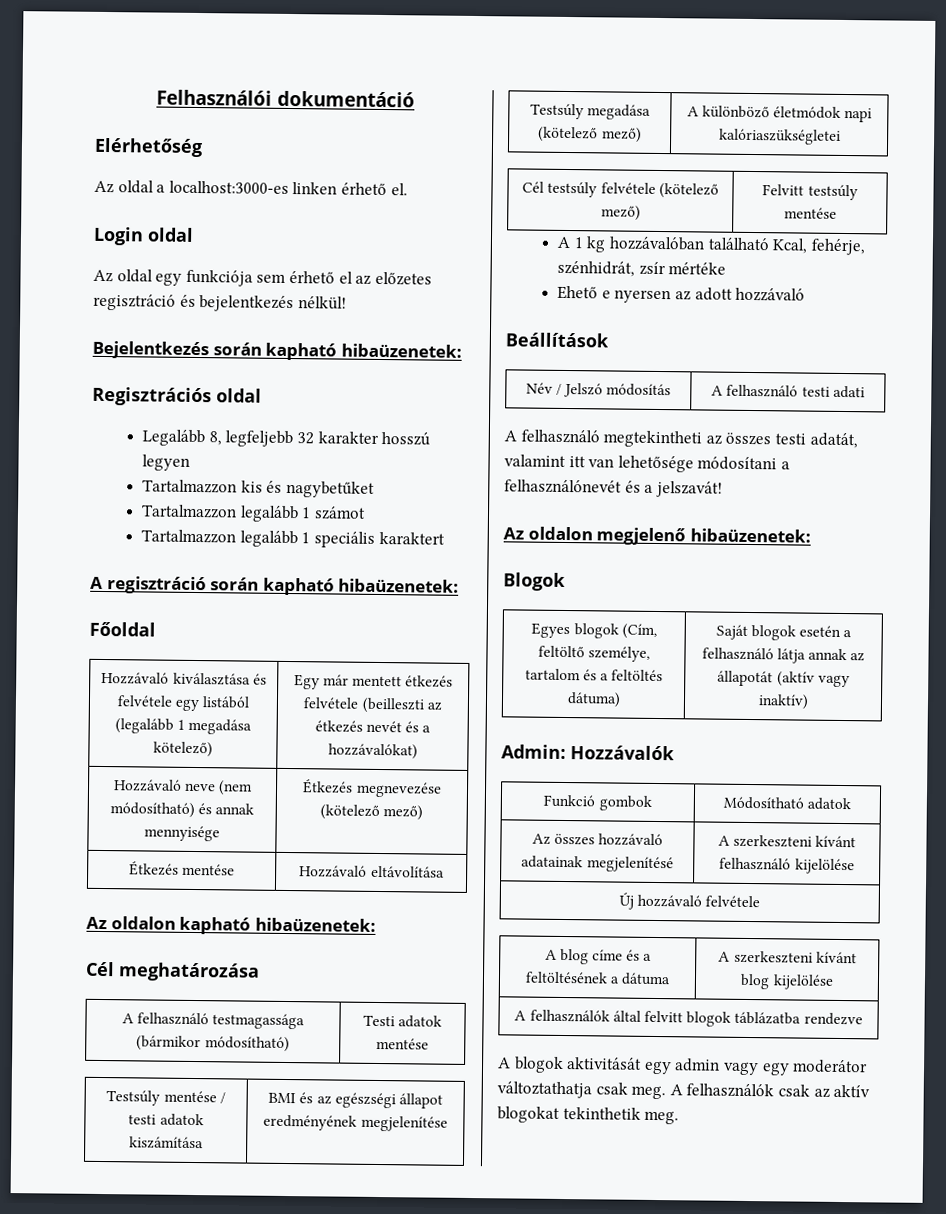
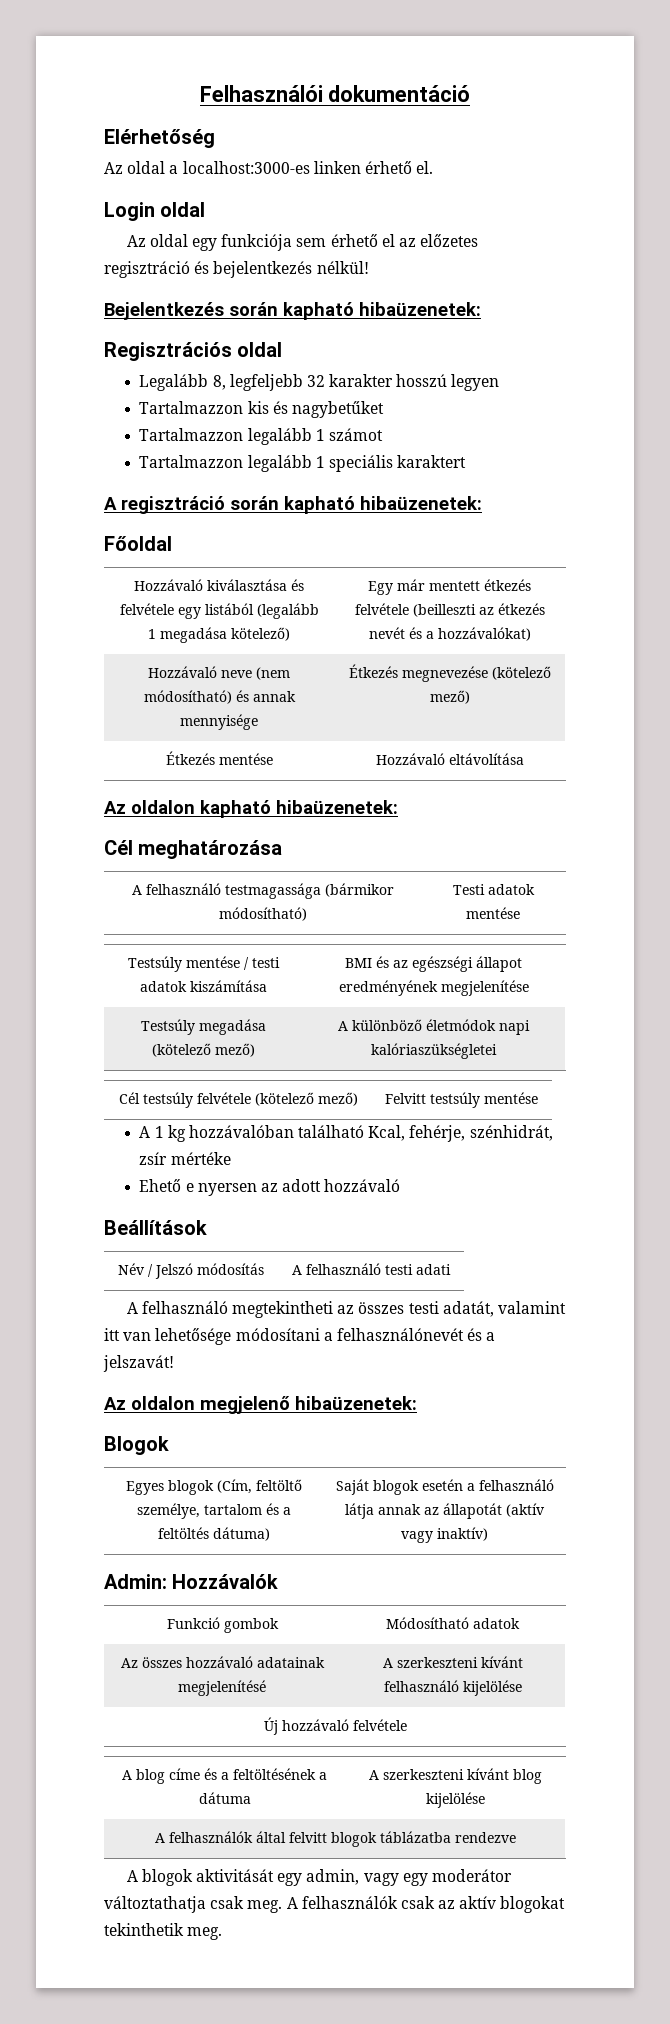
- A blogok aktivitását egy admin vagy egy moderátor változtathatja csak meg.
+ A blogok aktivitását egy admin, vagy egy moderátor változtathatja csak meg.

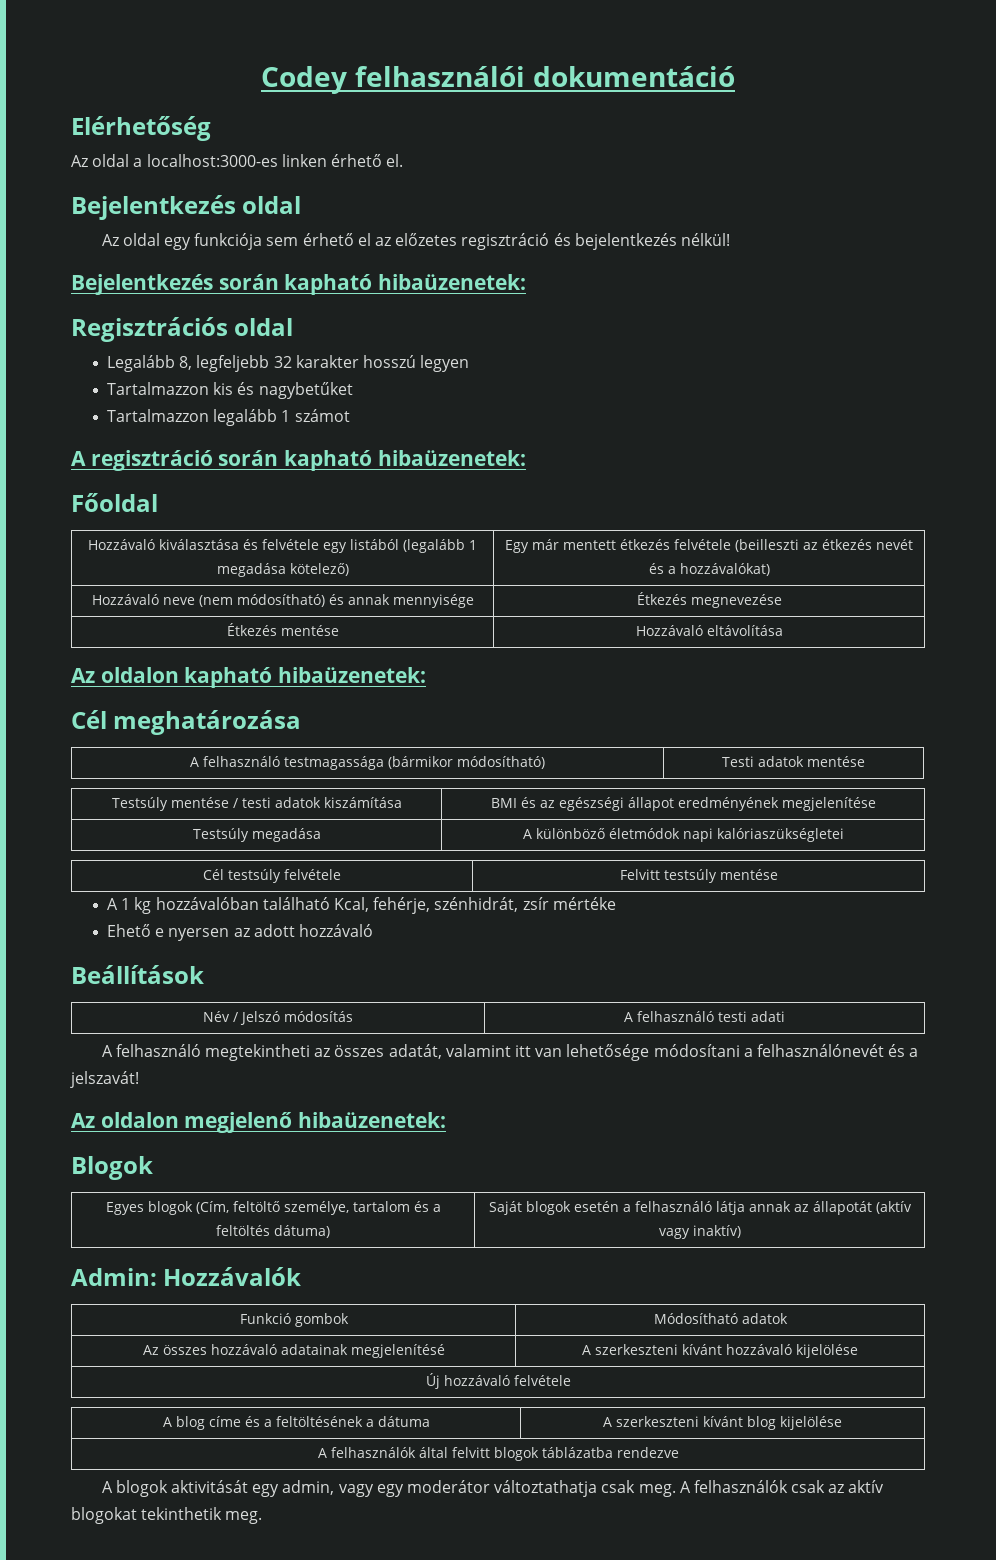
- Felhasználói dokumentáció
+ Codey felhasználói dokumentáció
- Login oldal
+ Bejelentkezés oldal
- Tartalmazzon legalább 1 speciális karaktert
- Hozzávaló neve (nem módosítható) és annak mennyisége | Étkezés megnevezése (kötelező mező)
+ Hozzávaló neve (nem módosítható) és annak mennyisége | Étkezés megnevezése
- Testsúly megadása (kötelező mező) | A különböző életmódok napi kalóriaszükségletei
+ Testsúly megadása | A különböző életmódok napi kalóriaszükségletei
- Cél testsúly felvétele (kötelező mező) | Felvitt testsúly mentése
+ Cél testsúly felvétele | Felvitt testsúly mentése
- A felhasználó megtekintheti az összes testi adatát, valamint itt van lehetősége módosítani a felhasználónevét és a jelszavát!
+ A felhasználó megtekintheti az összes adatát, valamint itt van lehetősége módosítani a felhasználónevét és a jelszavát!
- Az összes hozzávaló adatainak megjelenítésé | A szerkeszteni kívánt felhasználó kijelölése
+ Az összes hozzávaló adatainak megjelenítésé | A szerkeszteni kívánt hozzávaló kijelölése

